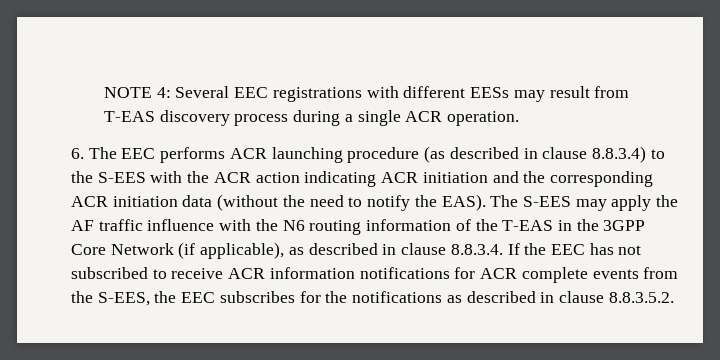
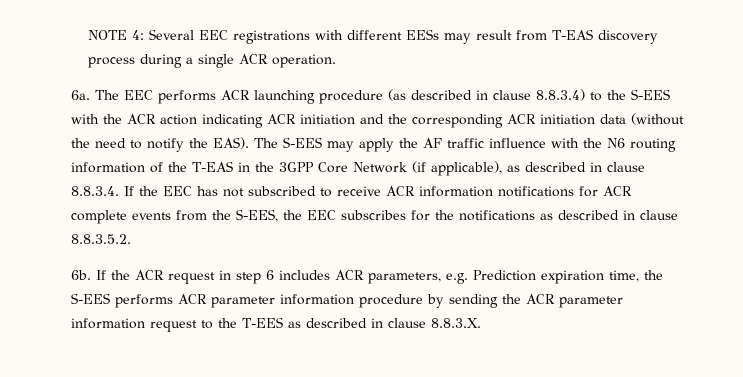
- 6. The EEC performs ACR launching procedure (as described in clause 8.8.3.4) to the S-EES with the ACR action indicating ACR initiation and the corresponding ACR initiation data (without the need to notify the EAS).
+ 6a. The EEC performs ACR launching procedure (as described in clause 8.8.3.4) to the S-EES with the ACR action indicating ACR initiation and the corresponding ACR initiation data (without the need to notify the EAS).
+ 6b. If the ACR request in step 6 includes ACR parameters, e.g. Prediction expiration time, the S-EES performs ACR parameter information procedure by sending the ACR parameter information request to the T-EES as described in clause 8.8.3.X.

